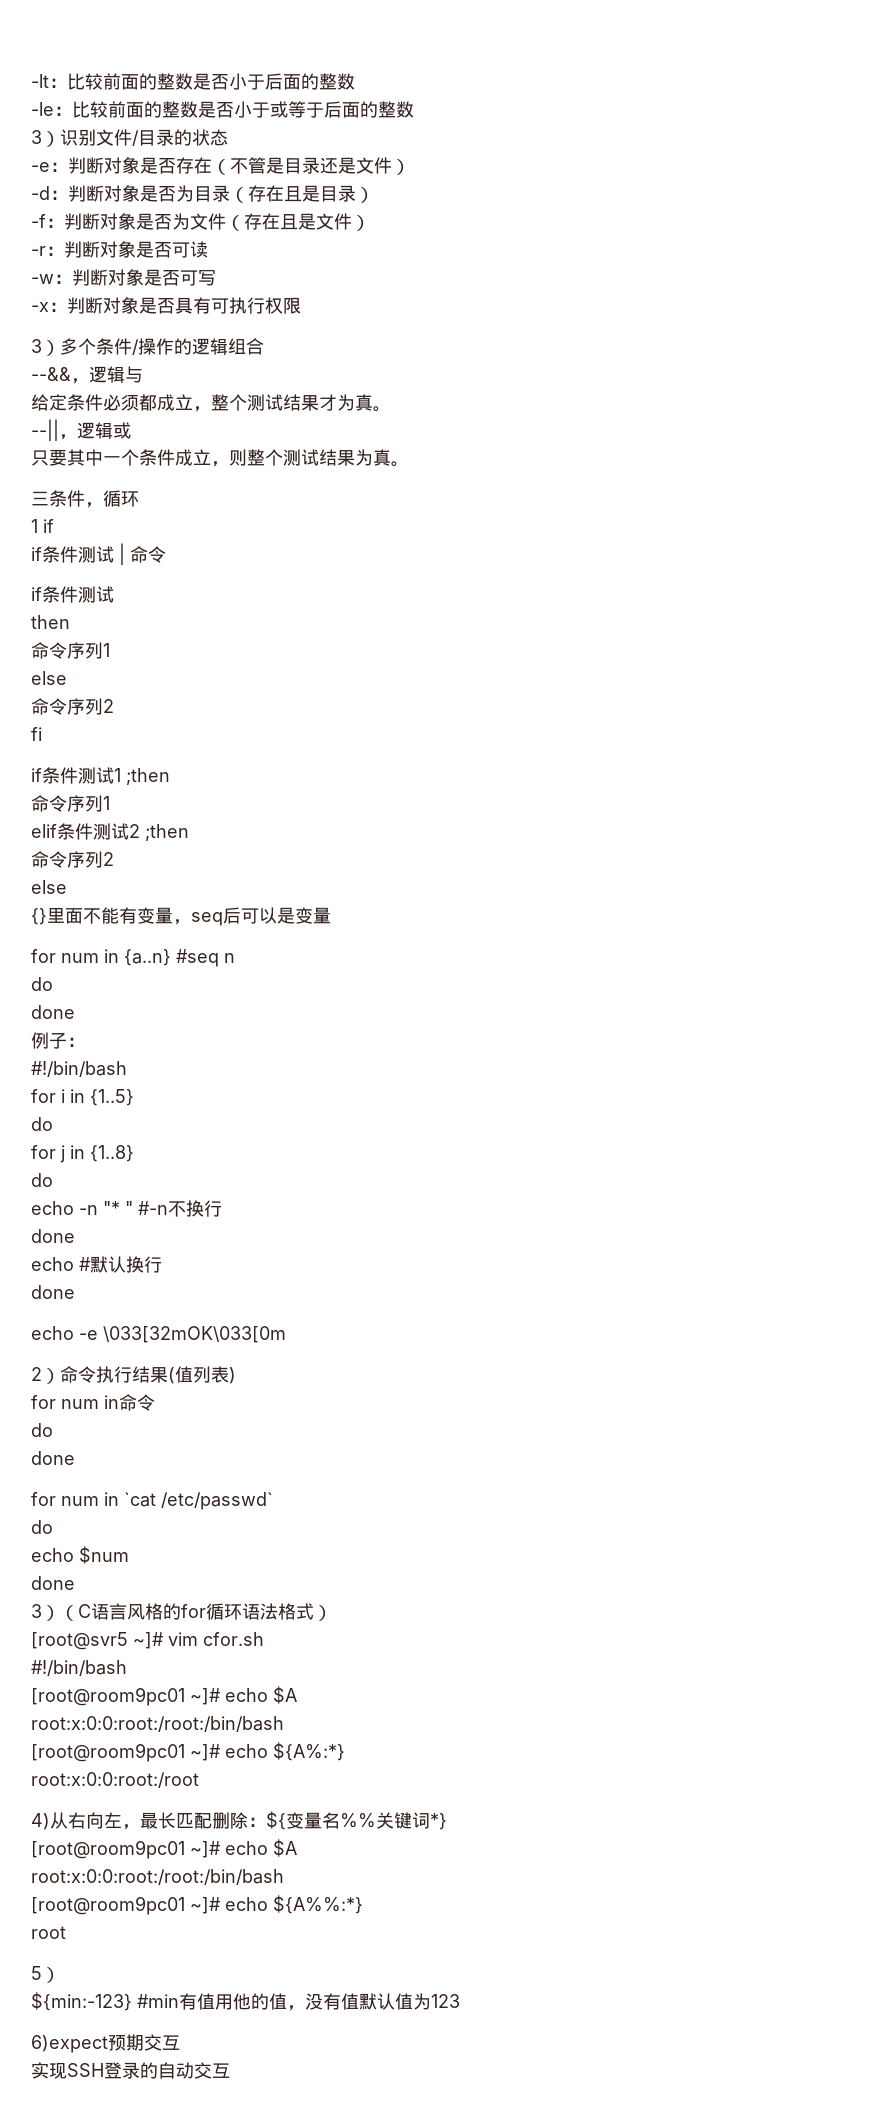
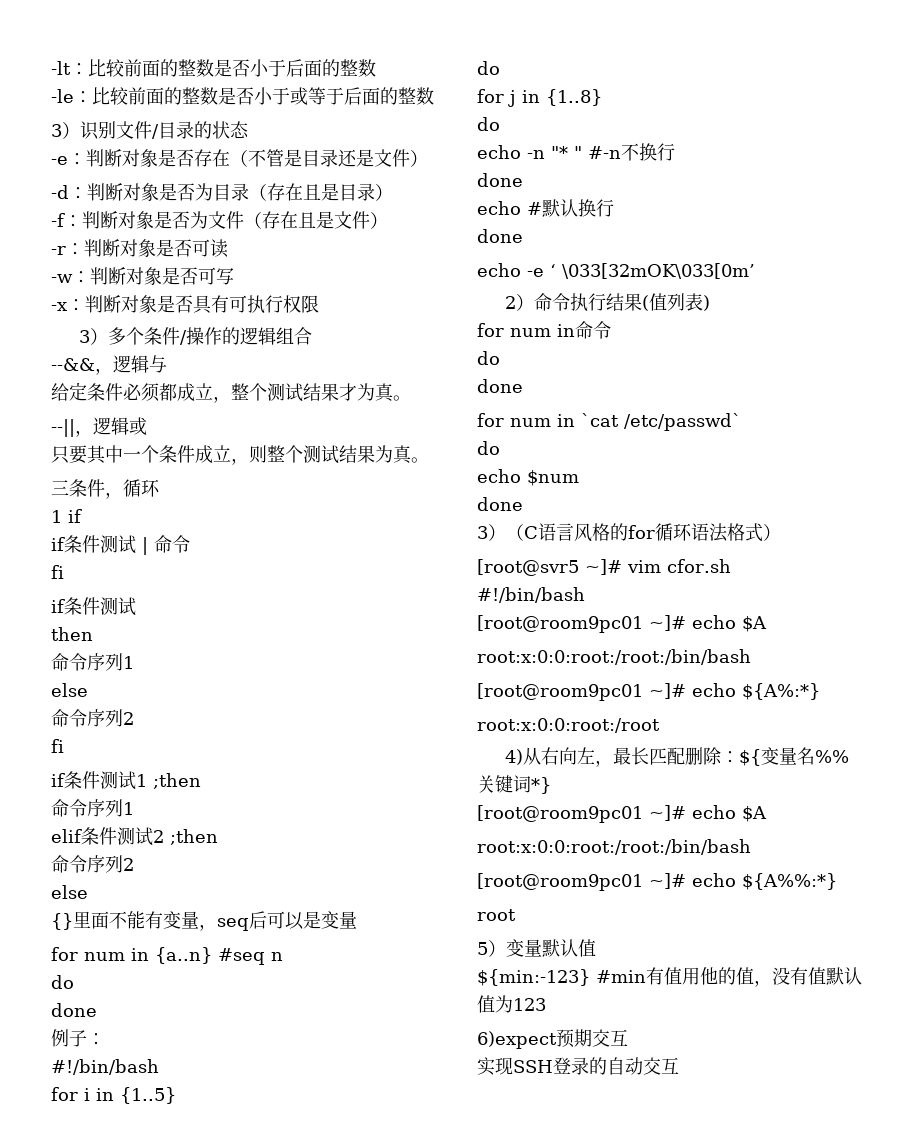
  if条件测试 | 命令
+ fi
- echo -e \033[32mOK\033[0m
+ echo -e ‘ \033[32mOK\033[0m’
- 5）
+ 5）变量默认值

